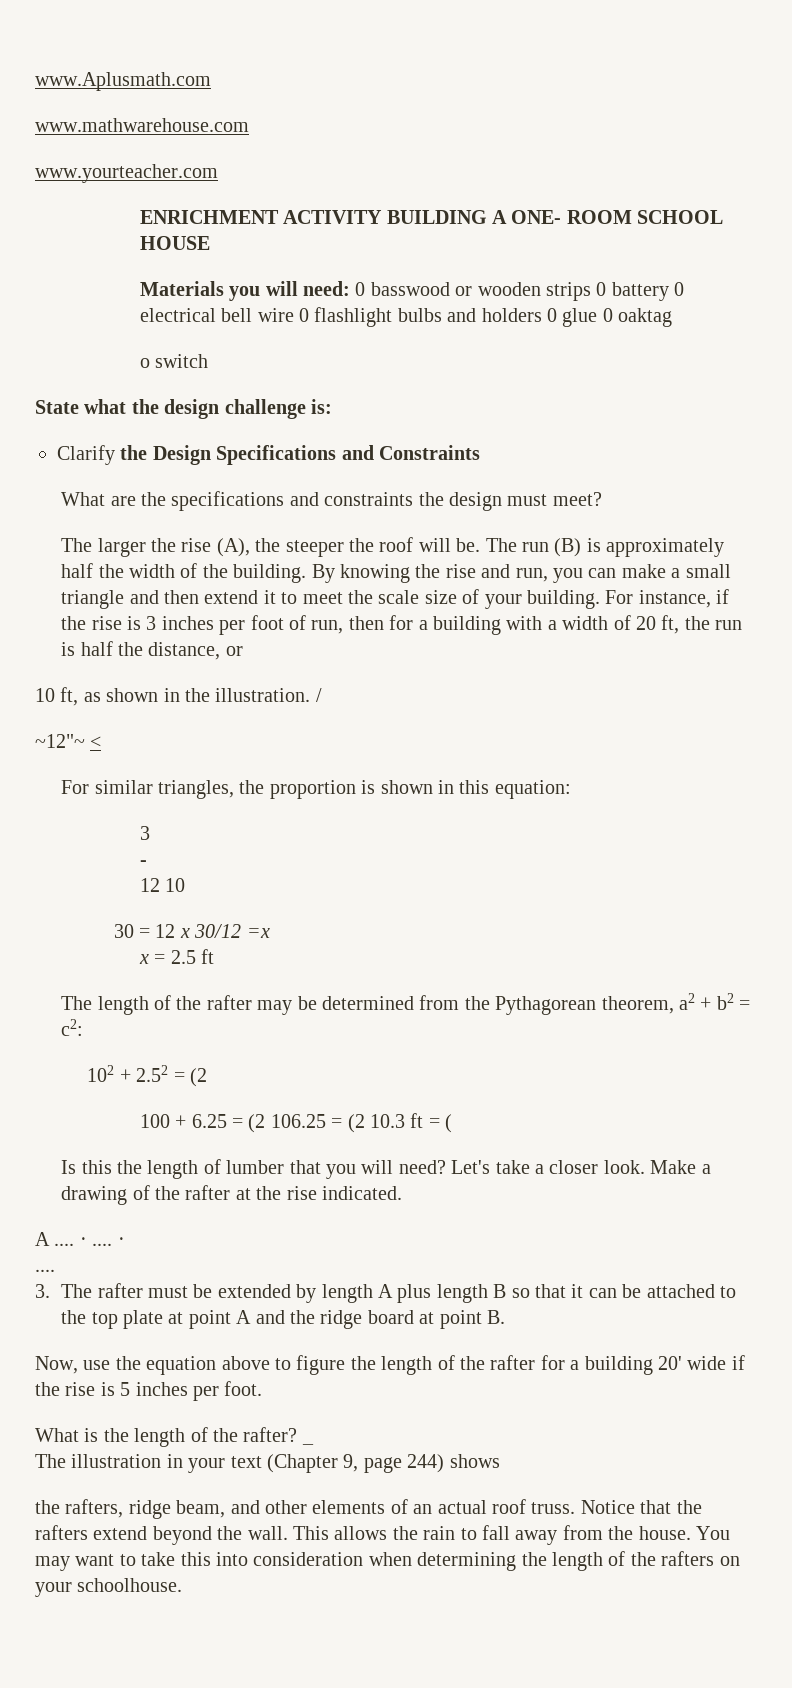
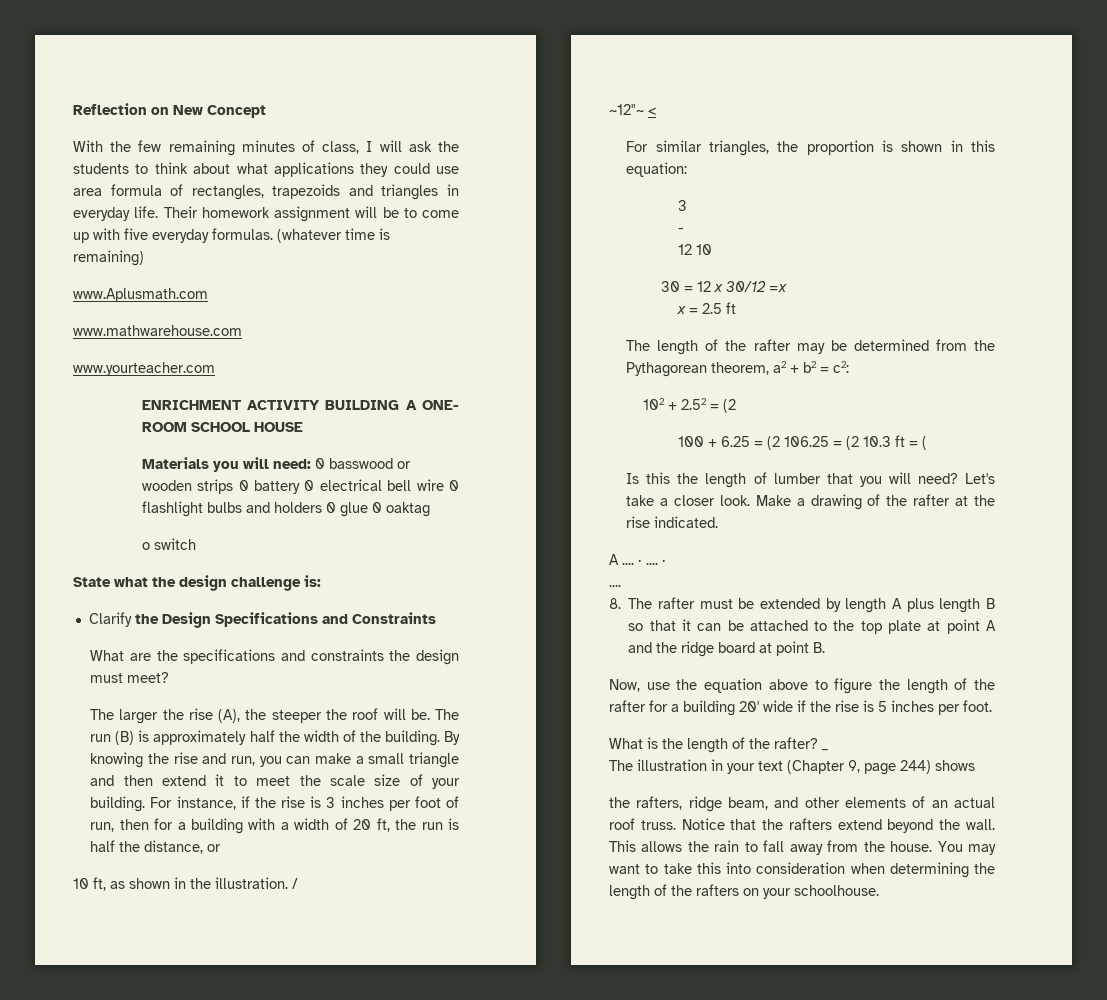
+ Reflection on New Concept
+ With the few remaining minutes of class, I will ask the students to think about what applications they could use area formula of rectangles, trapezoids and triangles in everyday life. Their homework assignment will be to come up with five everyday formulas. (whatever time is remaining)
- 3. The rafter must be extended by length A plus length B so that it can be attached to the top plate at point A and the ridge board at point B.
+ 8. The rafter must be extended by length A plus length B so that it can be attached to the top plate at point A and the ridge board at point B.

